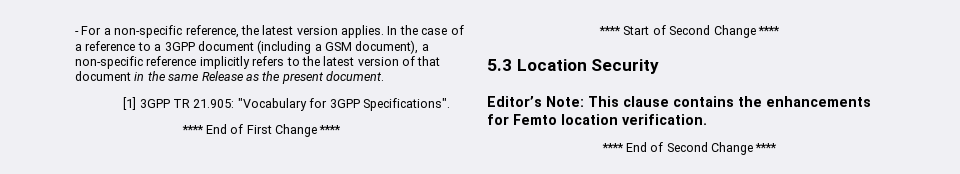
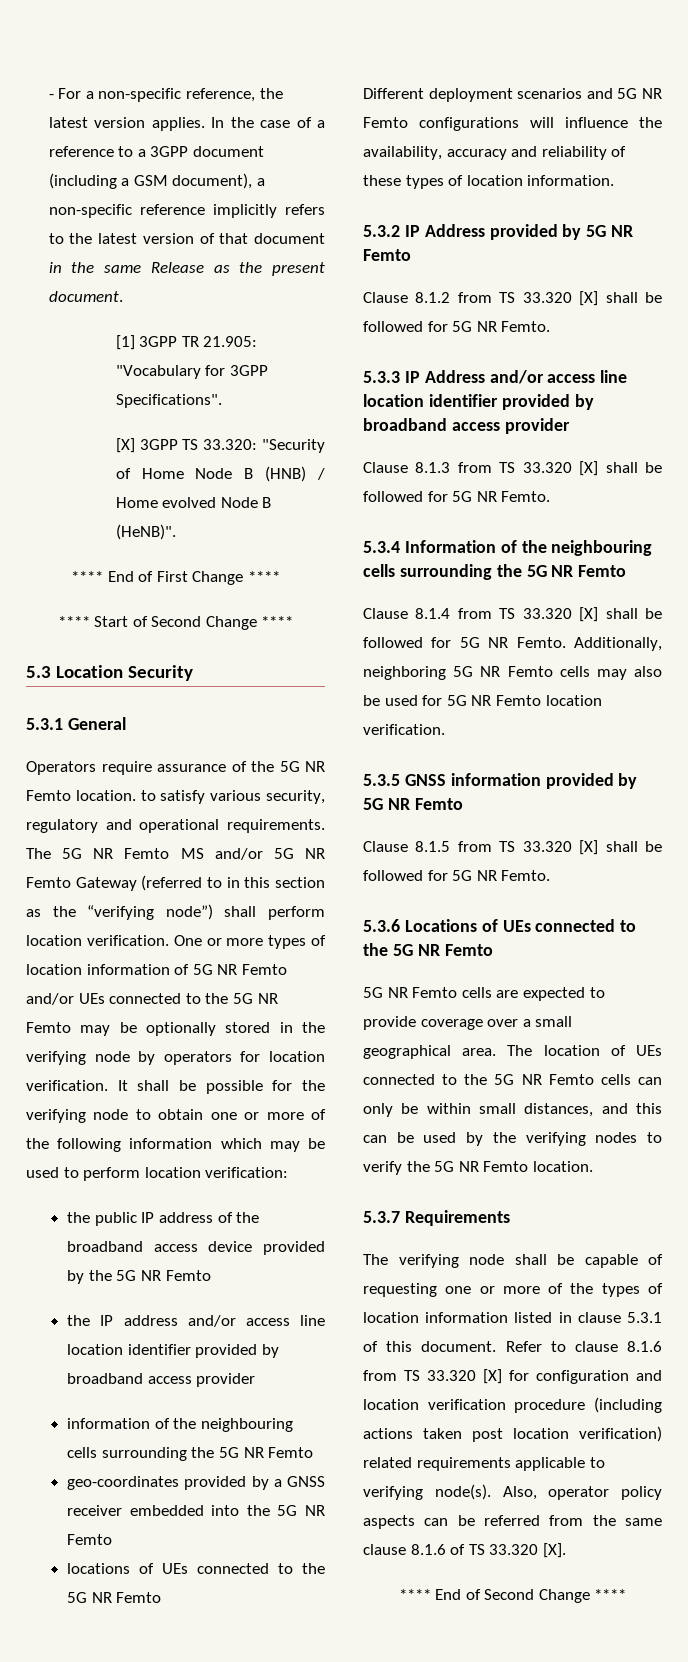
+ [X] 3GPP TS 33.320: "Security of Home Node B (HNB) / Home evolved Node B (HeNB)".
- Editor’s Note: This clause contains the enhancements for Femto location verification.
+ 5.3.1 General
+ Operators require assurance of the 5G NR Femto location. to satisfy various security, regulatory and operational requirements. The 5G NR Femto MS and/or 5G NR Femto Gateway (referred to in this section as the “verifying node”) shall perform location verification. One or more types of location information of 5G NR Femto and/or UEs connected to the 5G NR Femto may be optionally stored in the verifying node by operators for location verification. It shall be possible for the verifying node to obtain one or more of the following information which may be used to perform location verification:
+ the public IP address of the broadband access device provided by the 5G NR Femto
+ the IP address and/or access line location identifier provided by broadband access provider
+ information of the neighbouring cells surrounding the 5G NR Femto
+ geo-coordinates provided by a GNSS receiver embedded into the 5G NR Femto
+ locations of UEs connected to the 5G NR Femto
+ Different deployment scenarios and 5G NR Femto configurations will influence the availability, accuracy and reliability of these types of location information.
+ 5.3.2 IP Address provided by 5G NR Femto
+ Clause 8.1.2 from TS 33.320 [X] shall be followed for 5G NR Femto.
+ 5.3.3 IP Address and/or access line location identifier provided by broadband access provider
+ Clause 8.1.3 from TS 33.320 [X] shall be followed for 5G NR Femto.
+ 5.3.4 Information of the neighbouring cells surrounding the 5G NR Femto
+ Clause 8.1.4 from TS 33.320 [X] shall be followed for 5G NR Femto. Additionally, neighboring 5G NR Femto cells may also be used for 5G NR Femto location verification.
+ 5.3.5 GNSS information provided by 5G NR Femto
+ Clause 8.1.5 from TS 33.320 [X] shall be followed for 5G NR Femto.
+ 5.3.6 Locations of UEs connected to the 5G NR Femto
+ 5G NR Femto cells are expected to provide coverage over a small geographical area. The location of UEs connected to the 5G NR Femto cells can only be within small distances, and this can be used by the verifying nodes to verify the 5G NR Femto location.
+ 5.3.7 Requirements
+ The verifying node shall be capable of requesting one or more of the types of location information listed in clause 5.3.1 of this document. Refer to clause 8.1.6 from TS 33.320 [X] for configuration and location verification procedure (including actions taken post location verification) related requirements applicable to verifying node(s). Also, operator policy aspects can be referred from the same clause 8.1.6 of TS 33.320 [X].

